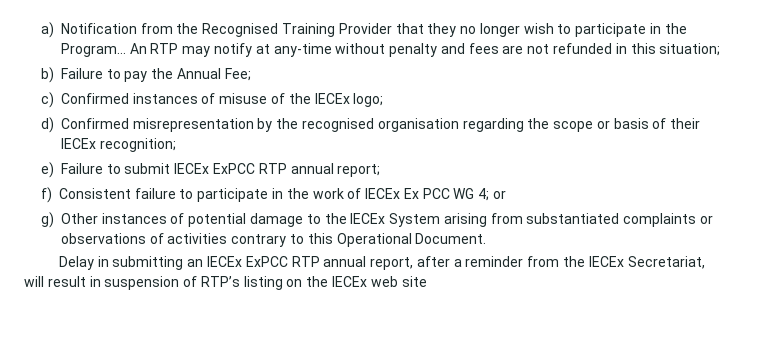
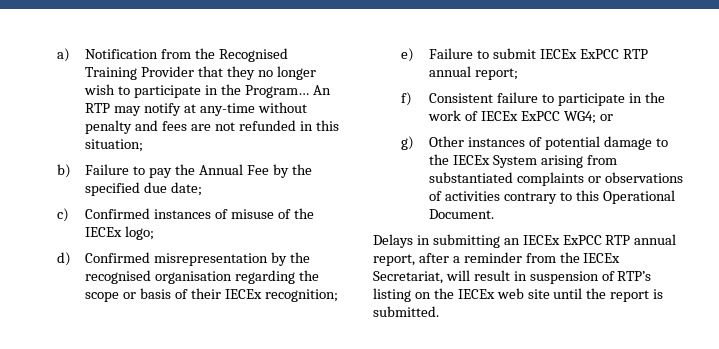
- b) Failure to pay the Annual Fee;
+ b) Failure to pay the Annual Fee by the specified due date;
- f) Consistent failure to participate in the work of IECEx Ex PCC WG 4; or
+ f) Consistent failure to participate in the work of IECEx ExPCC WG4; or
- Delay in submitting an IECEx ExPCC RTP annual report, after a reminder from the IECEx Secretariat, will result in suspension of RTP’s listing on the IECEx web site
+ Delays in submitting an IECEx ExPCC RTP annual report, after a reminder from the IECEx Secretariat, will result in suspension of RTP’s listing on the IECEx web site until the report is submitted.

